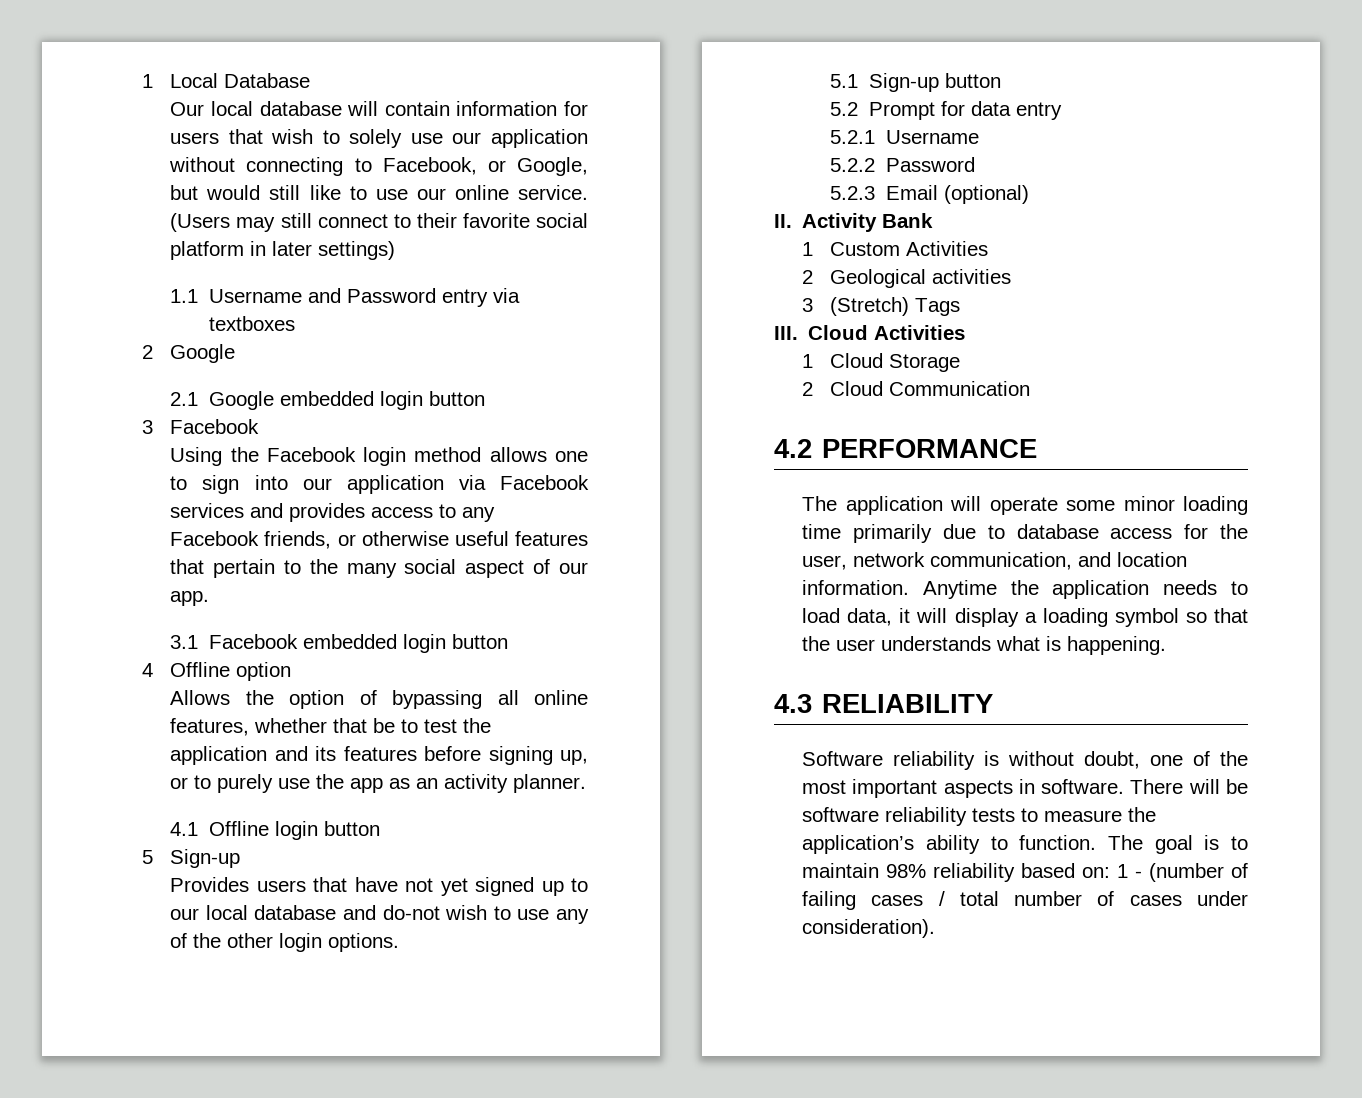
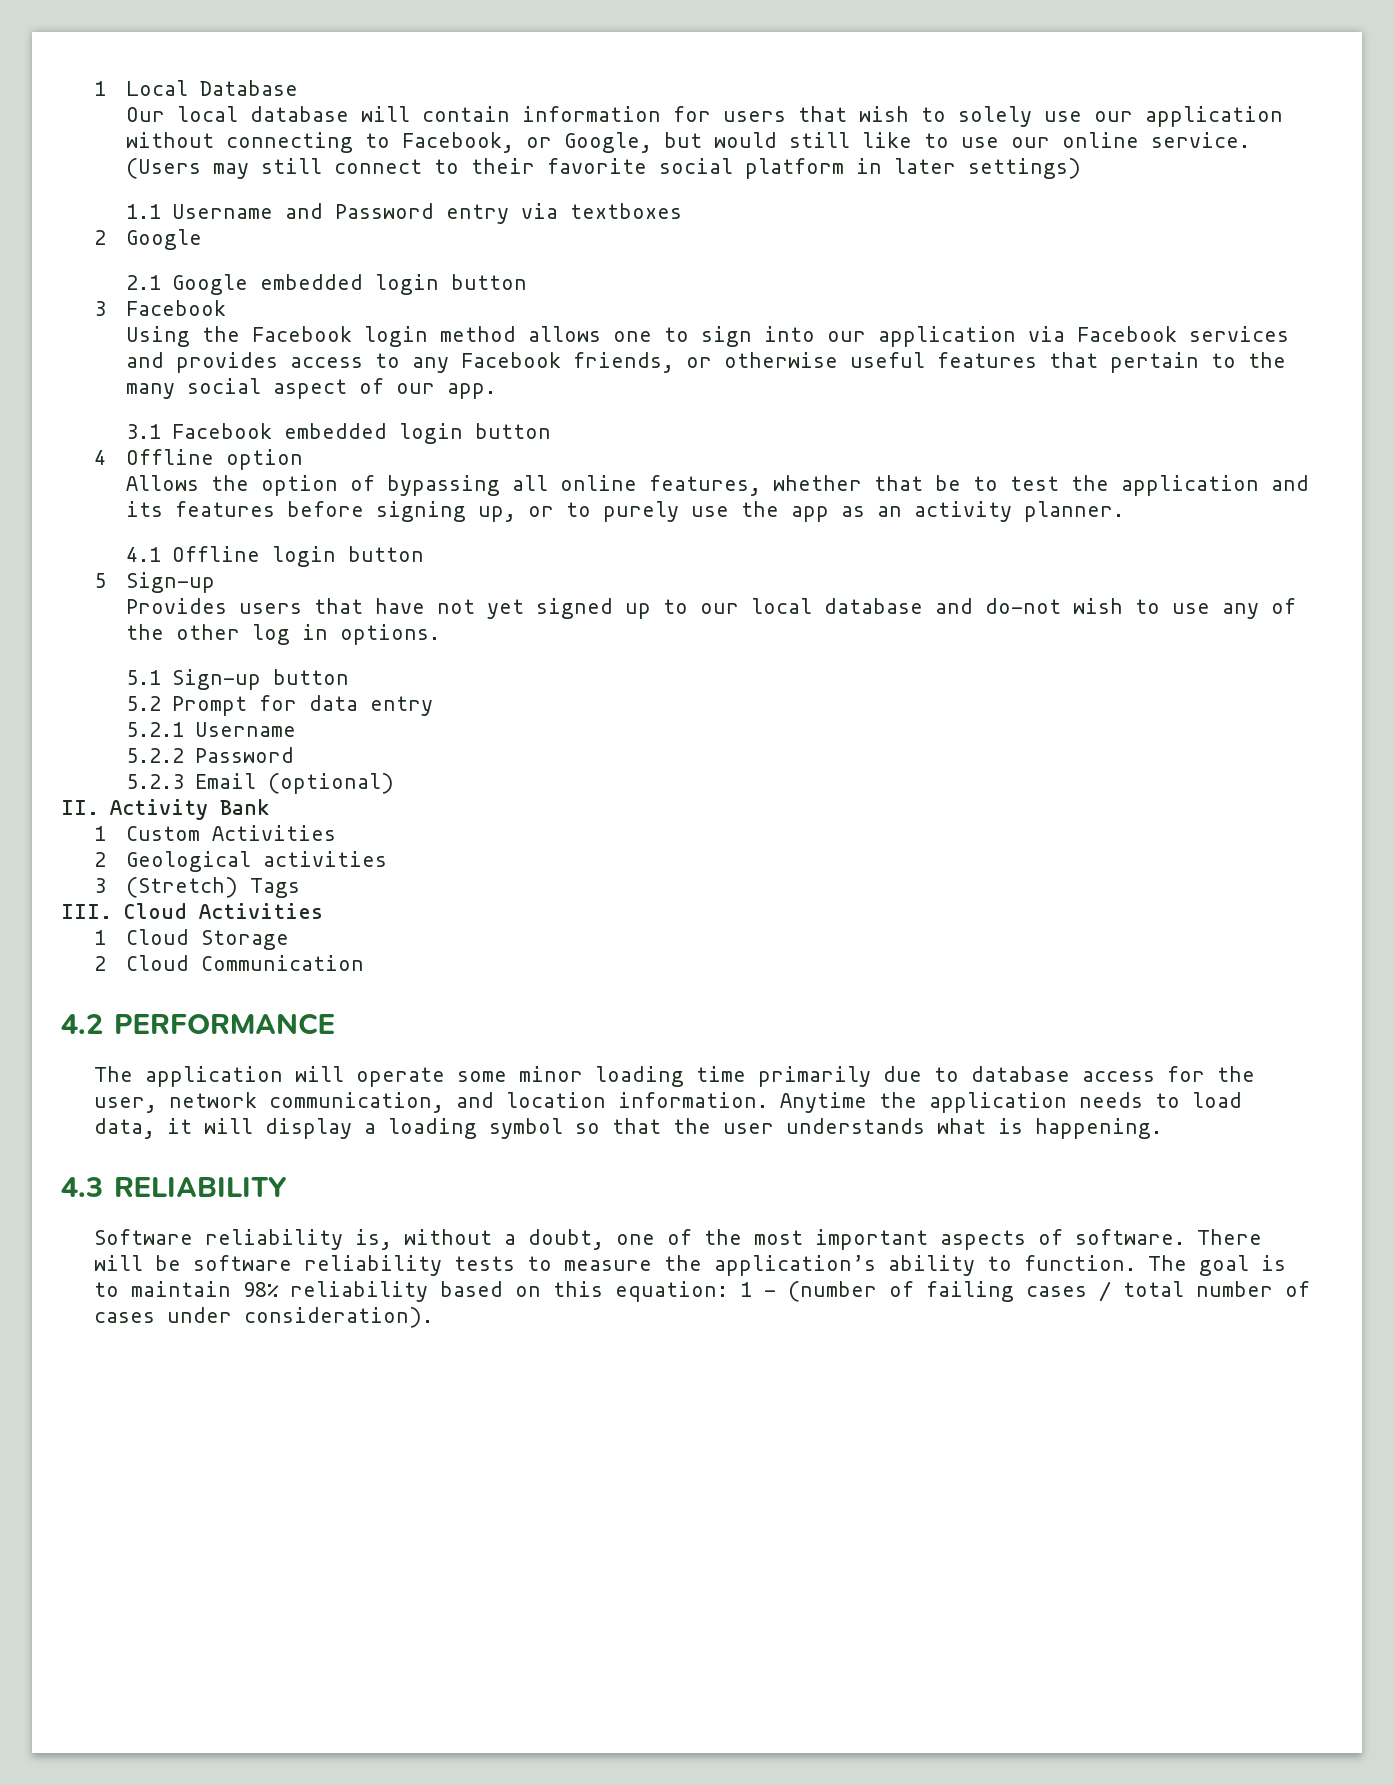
- Provides users that have not yet signed up to our local database and do-not wish to use any of the other login options.
+ Provides users that have not yet signed up to our local database and do-not wish to use any of the other log in options.
- Software reliability is without doubt, one of the most important aspects in software.
+ Software reliability is, without a doubt, one of the most important aspects of software.
- The goal is to maintain 98% reliability based on: 1 - (number of failing cases / total number of cases under consideration).
+ The goal is to maintain 98% reliability based on this equation: 1 - (number of failing cases / total number of cases under consideration).

